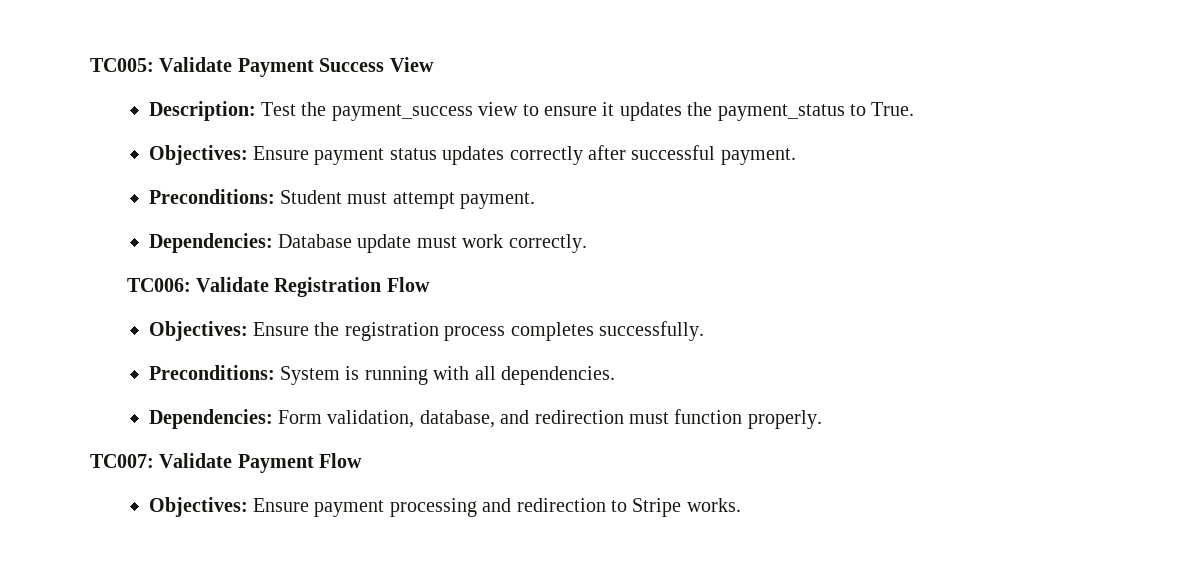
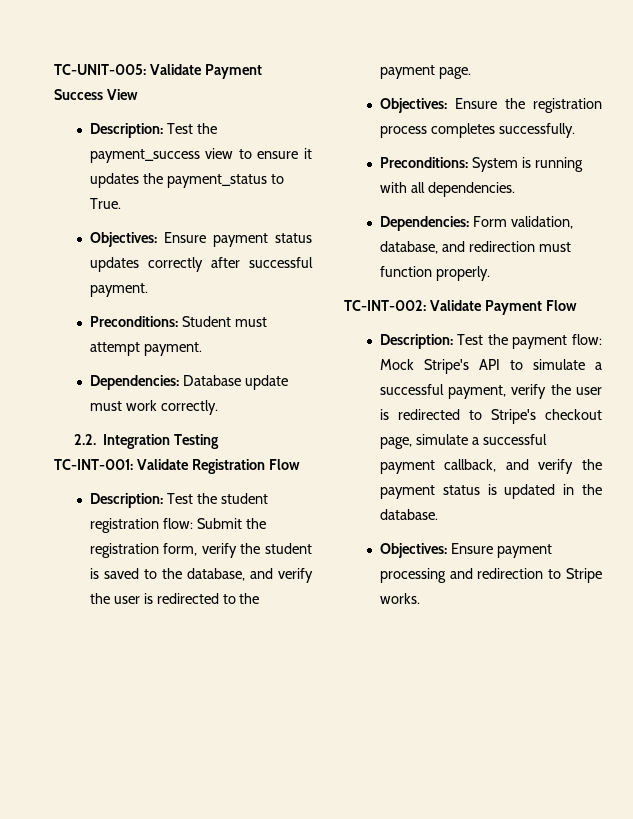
- TC005: Validate Payment Success View
+ TC-UNIT-005: Validate Payment Success View
- TC006: Validate Registration Flow
+ 2.2. Integration Testing
+ TC-INT-001: Validate Registration Flow
+ Description: Test the student registration flow: Submit the registration form, verify the student is saved to the database, and verify the user is redirected to the payment page.
- TC007: Validate Payment Flow
+ TC-INT-002: Validate Payment Flow
+ Description: Test the payment flow: Mock Stripe's API to simulate a successful payment, verify the user is redirected to Stripe's checkout page, simulate a successful payment callback, and verify the payment status is updated in the database.

